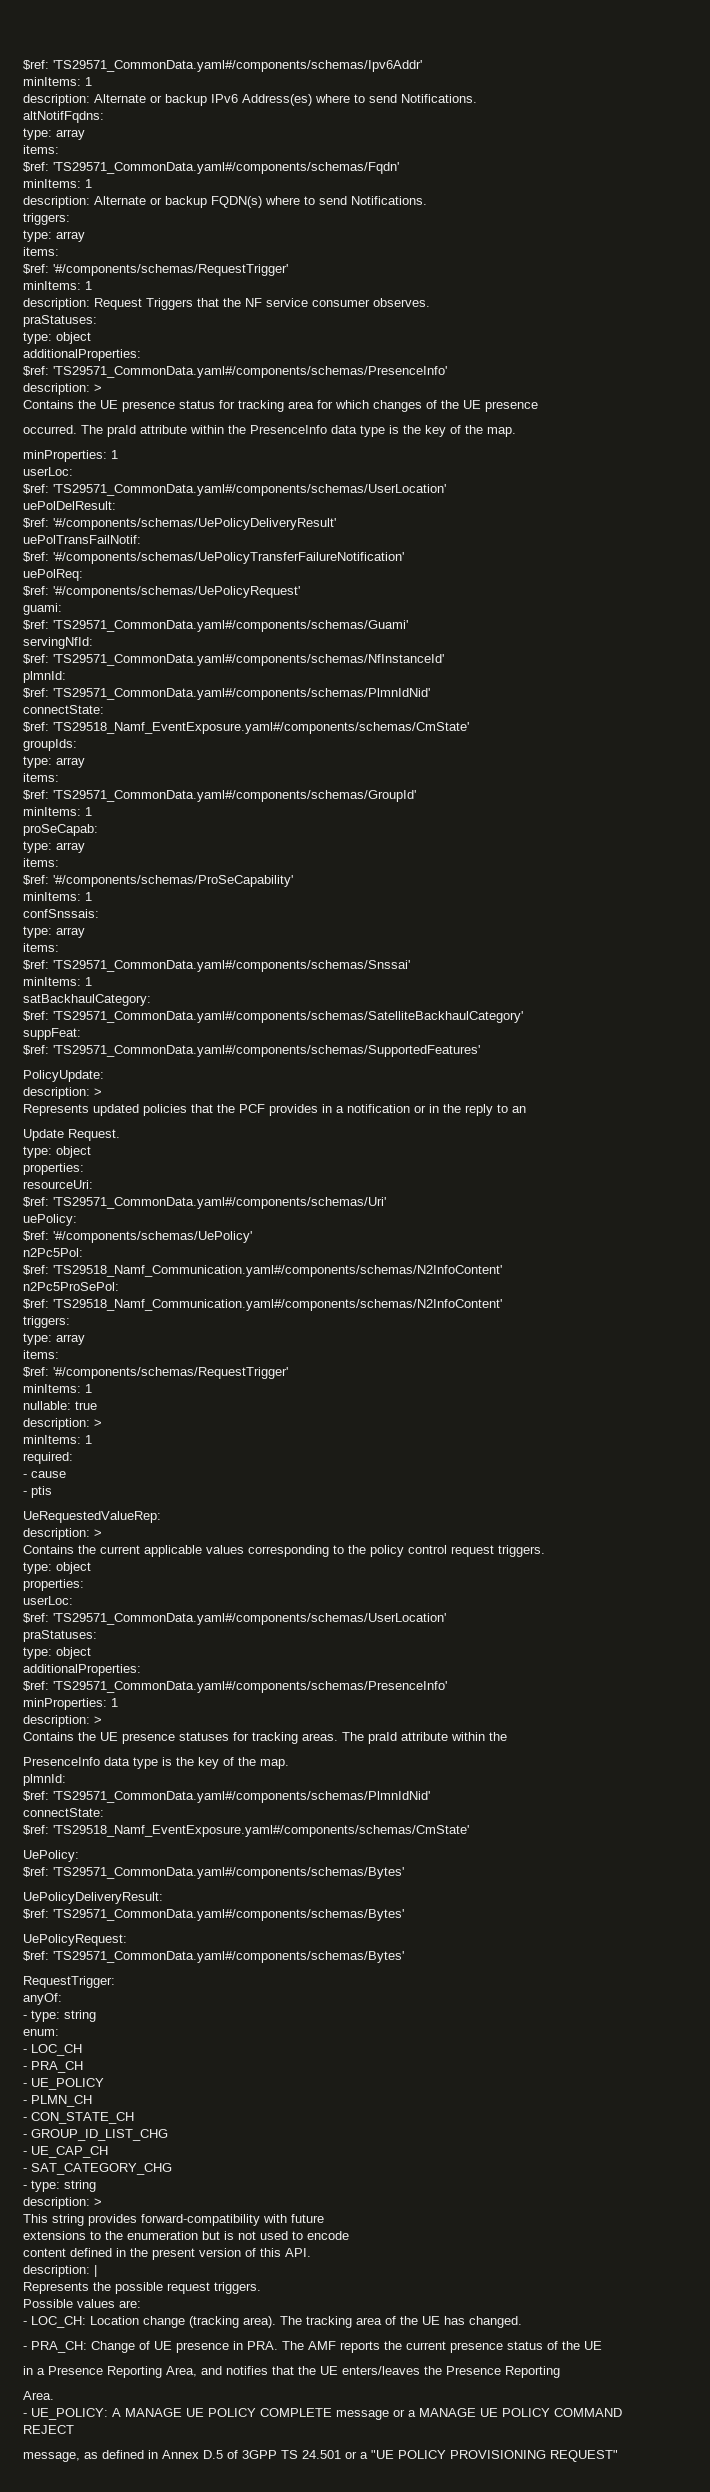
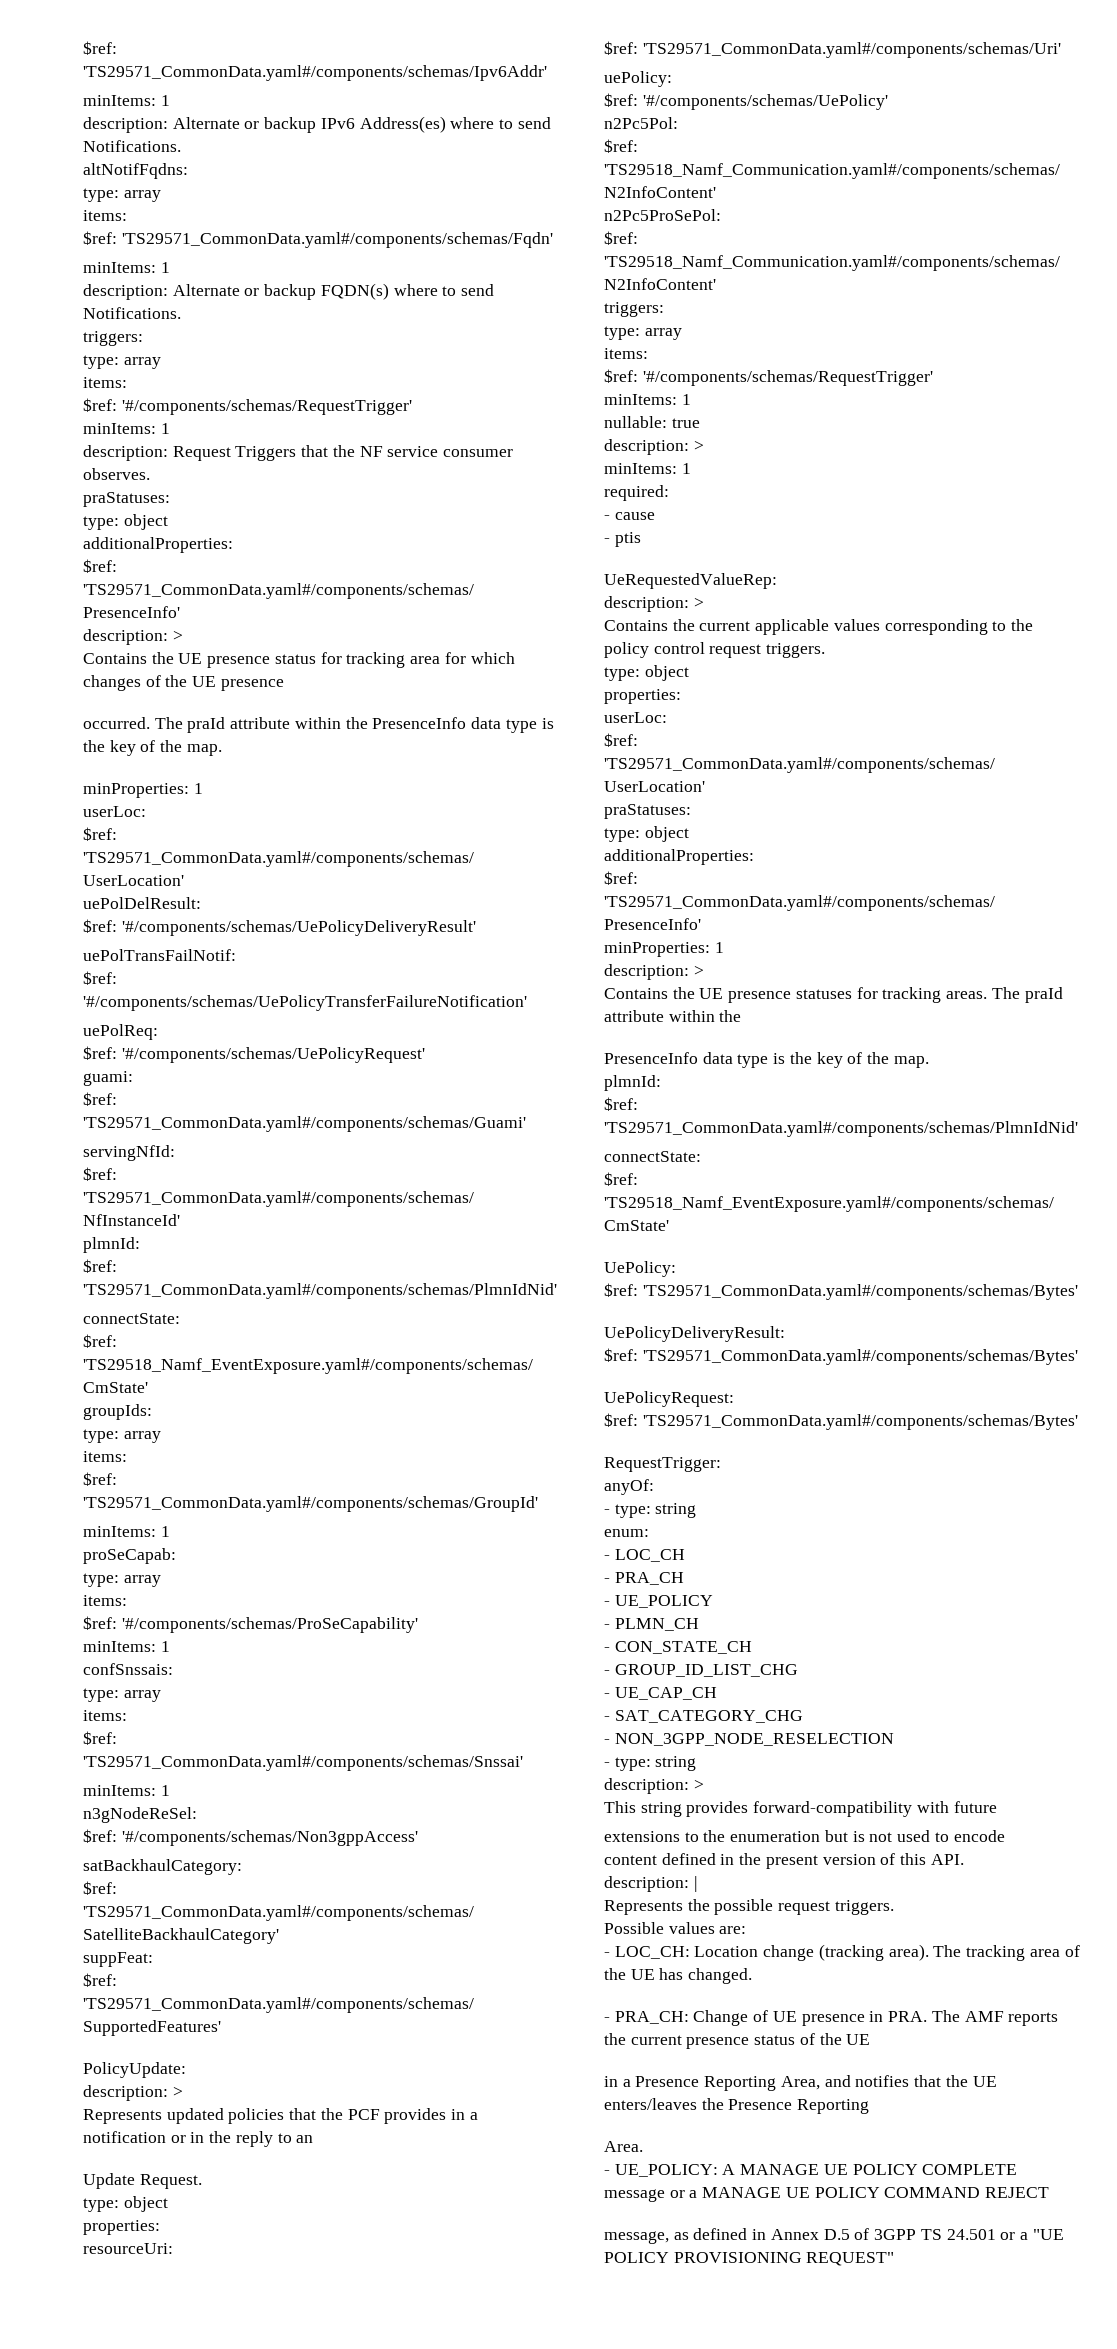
+ n3gNodeReSel:
+ $ref: '#/components/schemas/Non3gppAccess'
+ - NON_3GPP_NODE_RESELECTION

